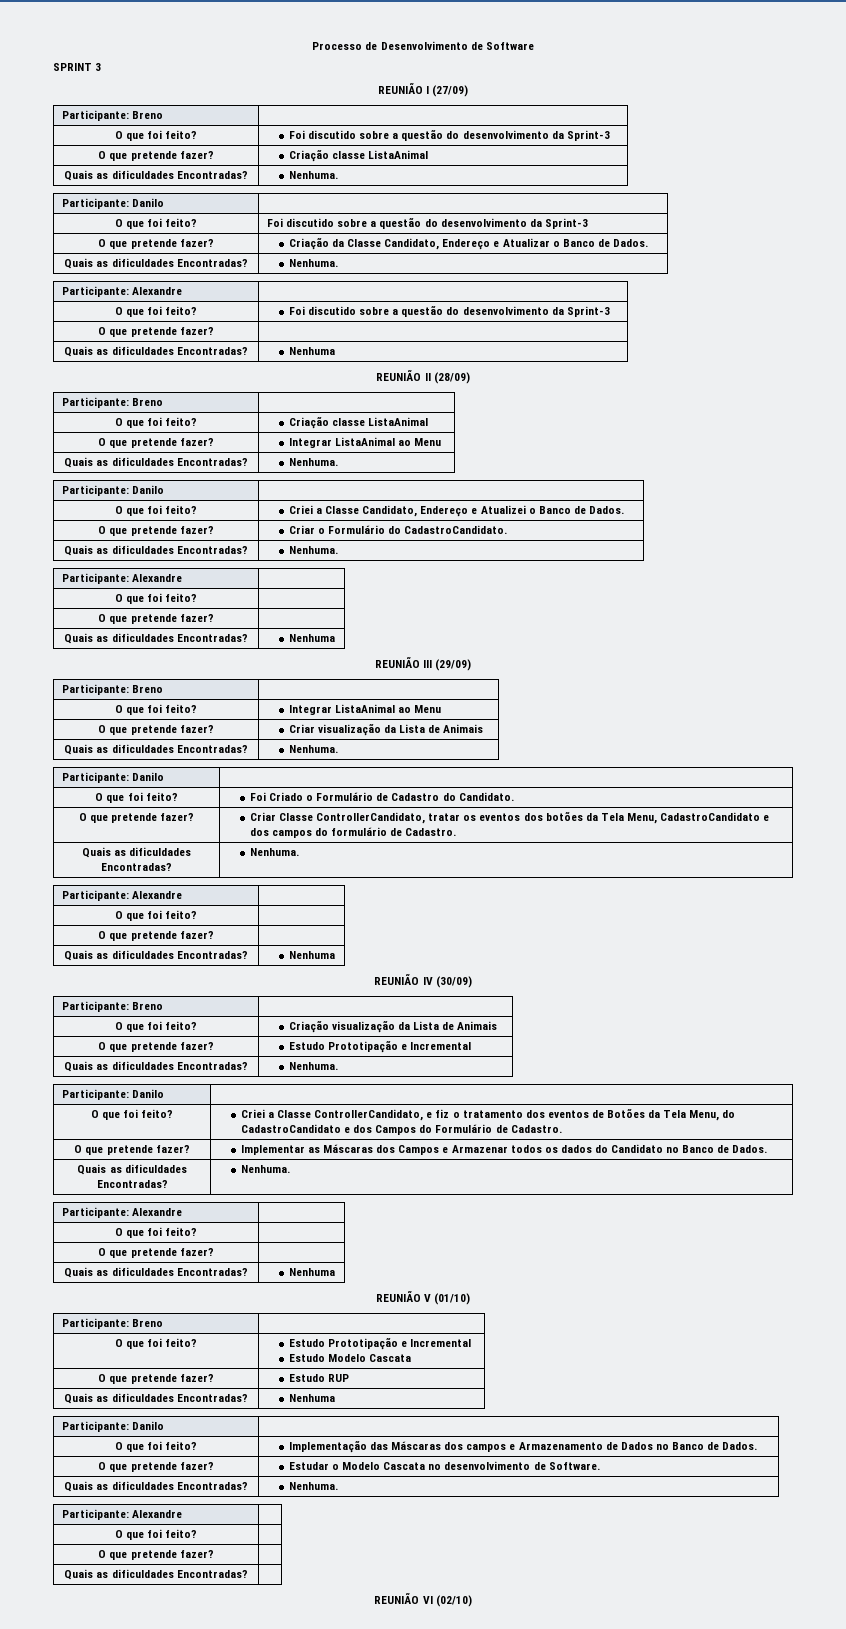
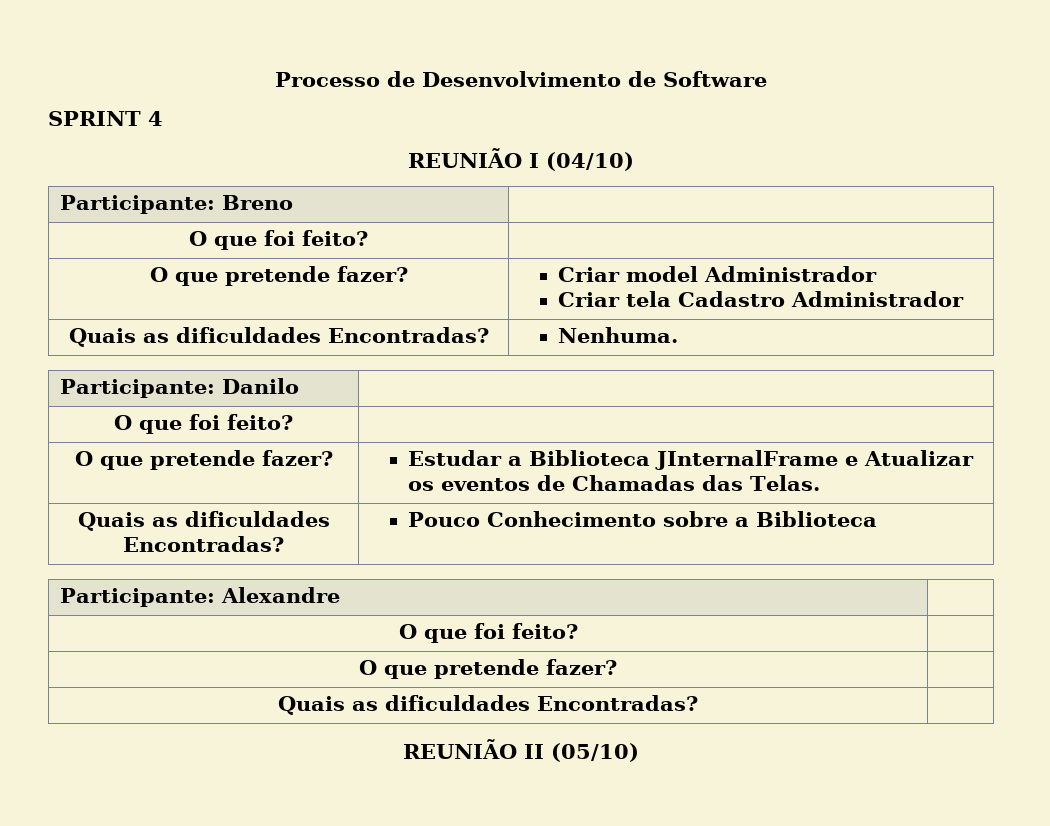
- SPRINT 3
+ SPRINT 4
- REUNIÃO I (27/09)
+ REUNIÃO I (04/10)
  Participante: Breno |
- O que foi feito? | Foi discutido sobre a questão do desenvolvimento da Sprint-3
- O que pretende fazer? | Criação classe ListaAnimal
+ O que foi feito? |
+ O que pretende fazer? | Criar model Administrador
+ Criar tela Cadastro Administrador
  Quais as dificuldades Encontradas? | Nenhuma.
  Participante: Danilo |
- O que foi feito? | Foi discutido sobre a questão do desenvolvimento da Sprint-3
- O que pretende fazer? | Criação da Classe Candidato, Endereço e Atualizar o Banco de Dados.
- Quais as dificuldades Encontradas? | Nenhuma.
- Participante: Alexandre |
- O que foi feito? | Foi discutido sobre a questão do desenvolvimento da Sprint-3
- O que pretende fazer? |
- Quais as dificuldades Encontradas? | Nenhuma
- REUNIÃO II (28/09)
- Participante: Breno |
- O que foi feito? | Criação classe ListaAnimal
- O que pretende fazer? | Integrar ListaAnimal ao Menu
- Quais as dificuldades Encontradas? | Nenhuma.
- Participante: Danilo |
- O que foi feito? | Criei a Classe Candidato, Endereço e Atualizei o Banco de Dados.
- O que pretende fazer? | Criar o Formulário do CadastroCandidato.
- Quais as dificuldades Encontradas? | Nenhuma.
- Participante: Alexandre |
  O que foi feito? |
- O que pretende fazer? |
- Quais as dificuldades Encontradas? | Nenhuma
- REUNIÃO III (29/09)
- Participante: Breno |
- O que foi feito? | Integrar ListaAnimal ao Menu
- O que pretende fazer? | Criar visualização da Lista de Animais
- Quais as dificuldades Encontradas? | Nenhuma.
- Participante: Danilo |
- O que foi feito? | Foi Criado o Formulário de Cadastro do Candidato.
- O que pretende fazer? | Criar Classe ControllerCandidato, tratar os eventos dos botões da Tela Menu, CadastroCandidato e dos campos do formulário de Cadastro.
- Quais as dificuldades Encontradas? | Nenhuma.
- Participante: Alexandre |
- O que foi feito? |
- O que pretende fazer? |
- Quais as dificuldades Encontradas? | Nenhuma
- REUNIÃO IV (30/09)
- Participante: Breno |
- O que foi feito? | Criação visualização da Lista de Animais
- O que pretende fazer? | Estudo Prototipação e Incremental
- Quais as dificuldades Encontradas? | Nenhuma.
- Participante: Danilo |
- O que foi feito? | Criei a Classe ControllerCandidato, e fiz o tratamento dos eventos de Botões da Tela Menu, do CadastroCandidato e dos Campos do Formulário de Cadastro.
- O que pretende fazer? | Implementar as Máscaras dos Campos e Armazenar todos os dados do Candidato no Banco de Dados.
- Quais as dificuldades Encontradas? | Nenhuma.
- Participante: Alexandre |
- O que foi feito? |
- O que pretende fazer? |
- Quais as dificuldades Encontradas? | Nenhuma
- REUNIÃO V (01/10)
- Participante: Breno |
- O que foi feito? | Estudo Prototipação e Incremental
- Estudo Modelo Cascata
- O que pretende fazer? | Estudo RUP
- Quais as dificuldades Encontradas? | Nenhuma
- Participante: Danilo |
- O que foi feito? | Implementação das Máscaras dos campos e Armazenamento de Dados no Banco de Dados.
- O que pretende fazer? | Estudar o Modelo Cascata no desenvolvimento de Software.
- Quais as dificuldades Encontradas? | Nenhuma.
+ O que pretende fazer? | Estudar a Biblioteca JInternalFrame e Atualizar os eventos de Chamadas das Telas.
+ Quais as dificuldades Encontradas? | Pouco Conhecimento sobre a Biblioteca
- REUNIÃO VI (02/10)
+ REUNIÃO II (05/10)

